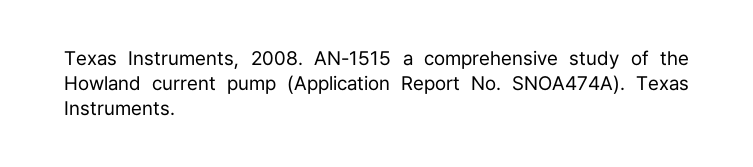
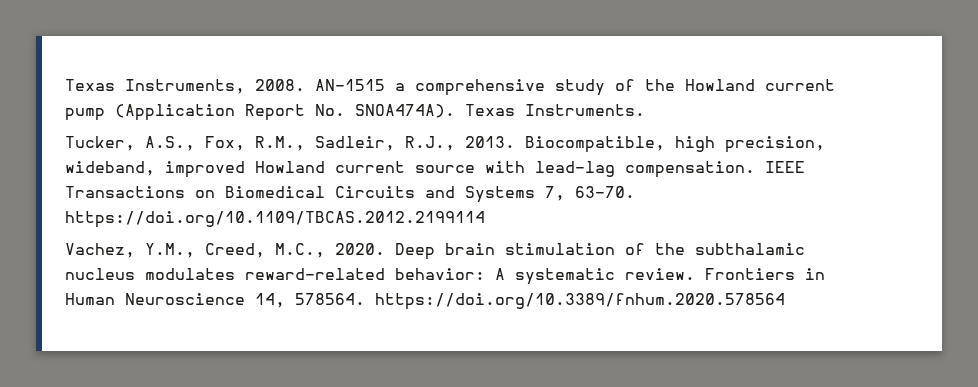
+ Tucker, A.S., Fox, R.M., Sadleir, R.J., 2013. Biocompatible, high precision, wideband, improved Howland current source with lead-lag compensation. IEEE Transactions on Biomedical Circuits and Systems 7, 63–70. https://doi.org/10.1109/TBCAS.2012.2199114
+ Vachez, Y.M., Creed, M.C., 2020. Deep brain stimulation of the subthalamic nucleus modulates reward-related behavior: A systematic review. Frontiers in Human Neuroscience 14, 578564. https://doi.org/10.3389/fnhum.2020.578564

